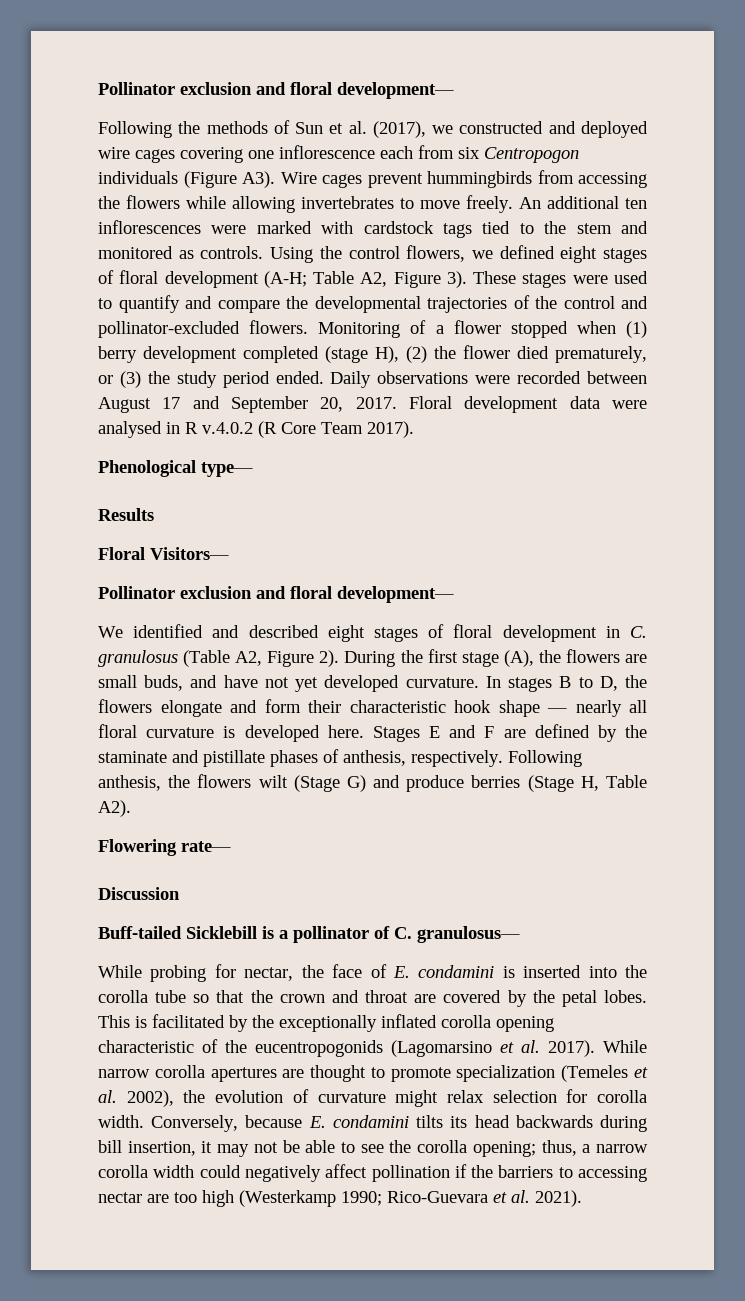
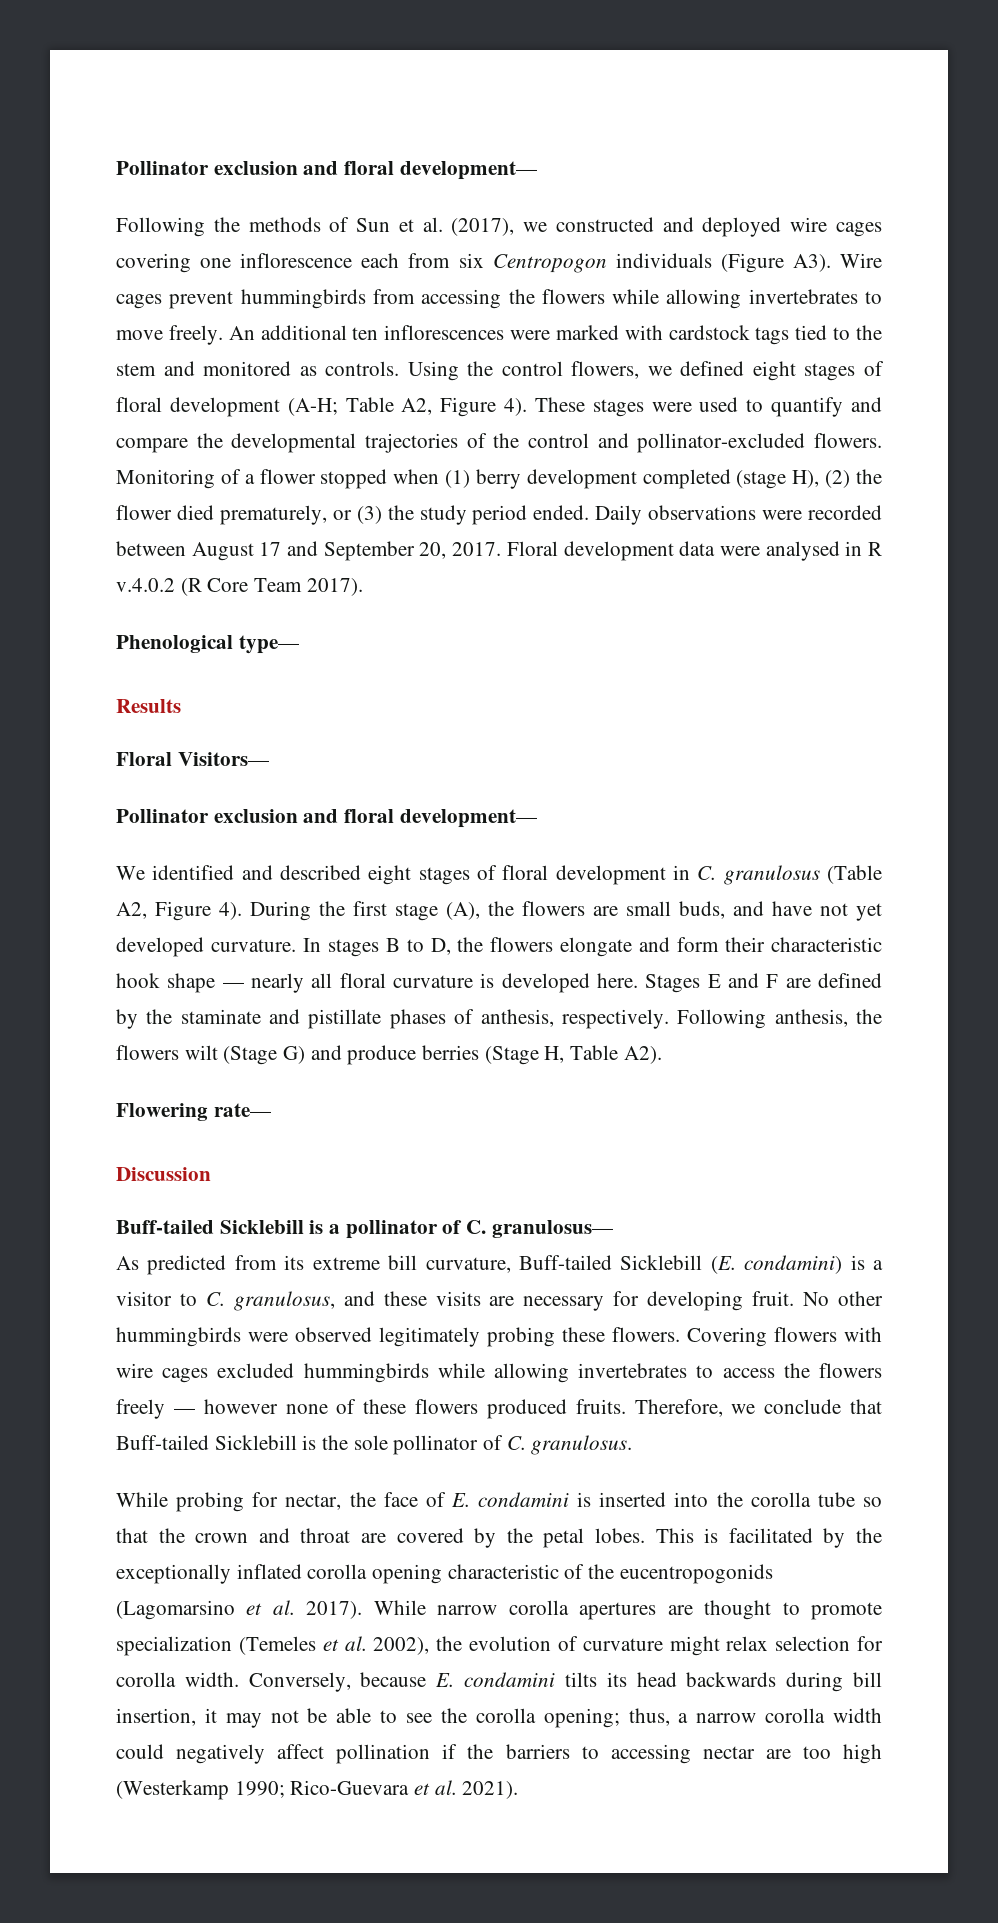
- Using the control flowers, we defined eight stages of floral development (A-H; Table A2, Figure 3).
+ Using the control flowers, we defined eight stages of floral development (A-H; Table A2, Figure 4).
- We identified and described eight stages of floral development in C. granulosus (Table A2, Figure 2).
+ We identified and described eight stages of floral development in C. granulosus (Table A2, Figure 4).
+ As predicted from its extreme bill curvature, Buff-tailed Sicklebill (E. condamini) is a visitor to C. granulosus, and these visits are necessary for developing fruit. No other hummingbirds were observed legitimately probing these flowers. Covering flowers with wire cages excluded hummingbirds while allowing invertebrates to access the flowers freely — however none of these flowers produced fruits. Therefore, we conclude that Buff-tailed Sicklebill is the sole pollinator of C. granulosus.

